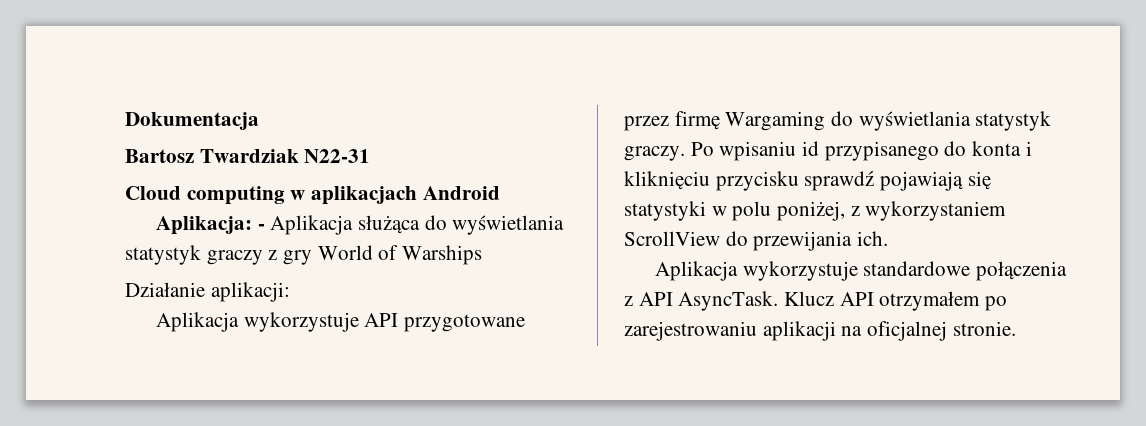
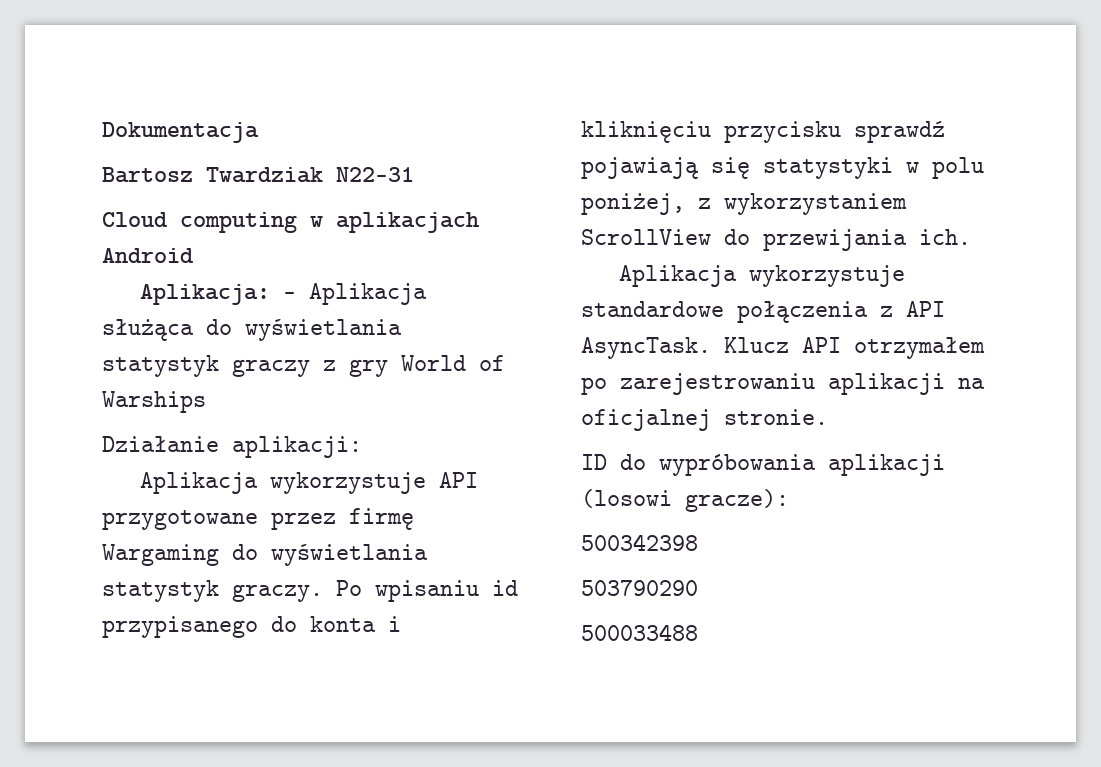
+ ID do wypróbowania aplikacji (losowi gracze):
+ 500342398
+ 503790290
+ 500033488

